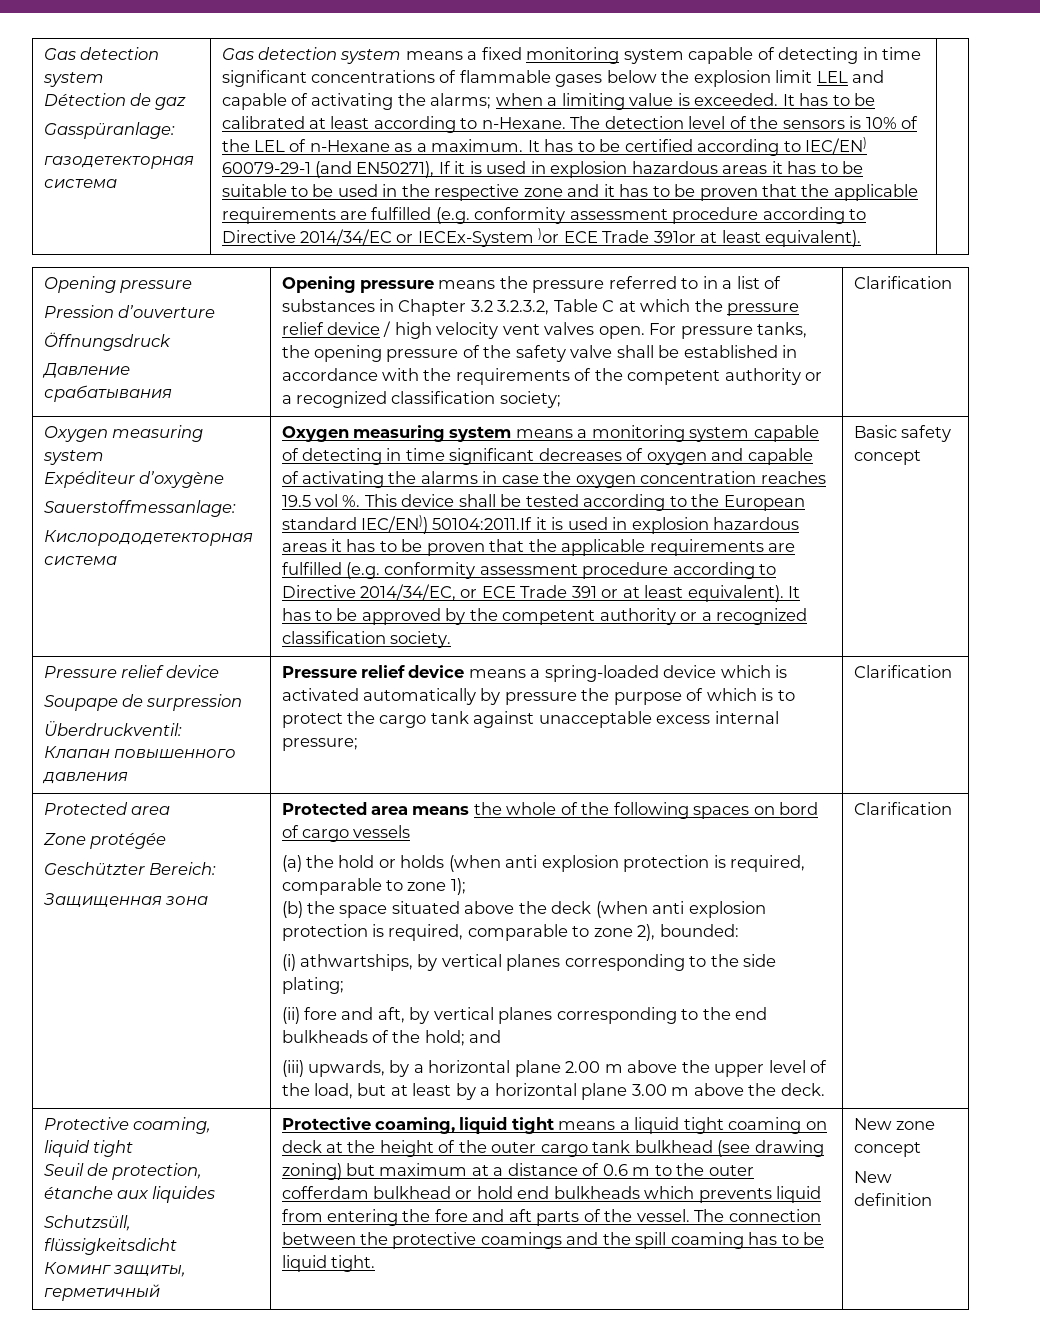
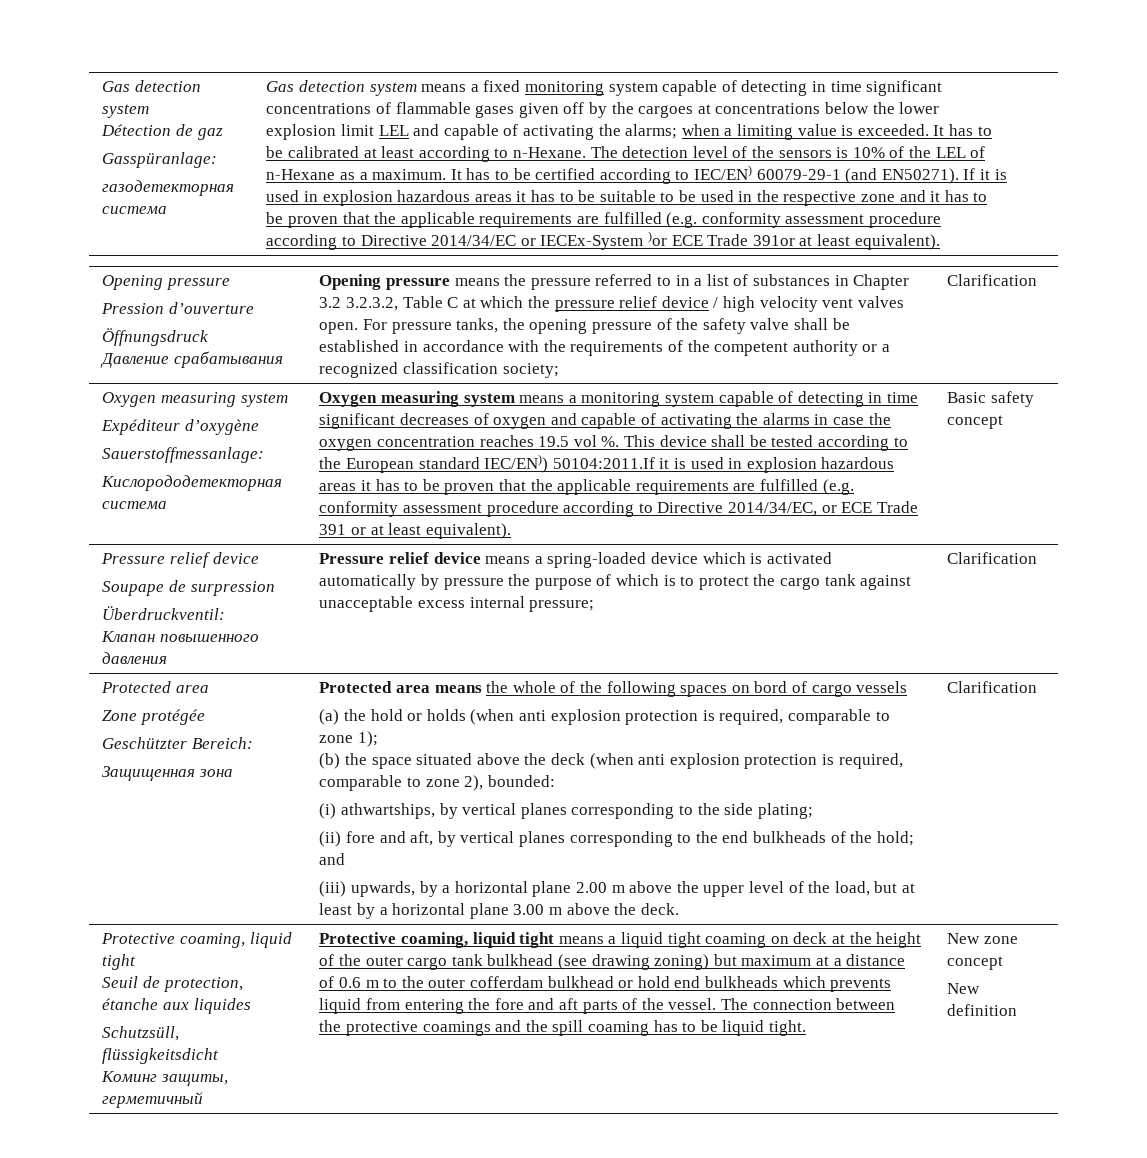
- Gas detection system means a fixed monitoring system capable of detecting in time significant concentrations of flammable gases below the explosion limit LEL and capable of activating the alarms; when a limiting value is exceeded.
+ Gas detection system means a fixed monitoring system capable of detecting in time significant concentrations of flammable gases given off by the cargoes at concentrations below the lower explosion limit LEL and capable of activating the alarms; when a limiting value is exceeded.
- It has to be certified according to IEC/EN) 60079-29-1 (and EN50271), If it is used in explosion hazardous areas it has to be suitable to be used in the respective zone and it has to be proven that the applicable requirements are fulfilled (e.g. conformity assessment procedure according to Directive 2014/34/EC or IECEx-System )or ECE Trade 391or at least equivalent).
+ It has to be certified according to IEC/EN) 60079-29-1 (and EN50271). If it is used in explosion hazardous areas it has to be suitable to be used in the respective zone and it has to be proven that the applicable requirements are fulfilled (e.g. conformity assessment procedure according to Directive 2014/34/EC or IECEx-System )or ECE Trade 391or at least equivalent).
- It has to be approved by the competent authority or a recognized classification society.

